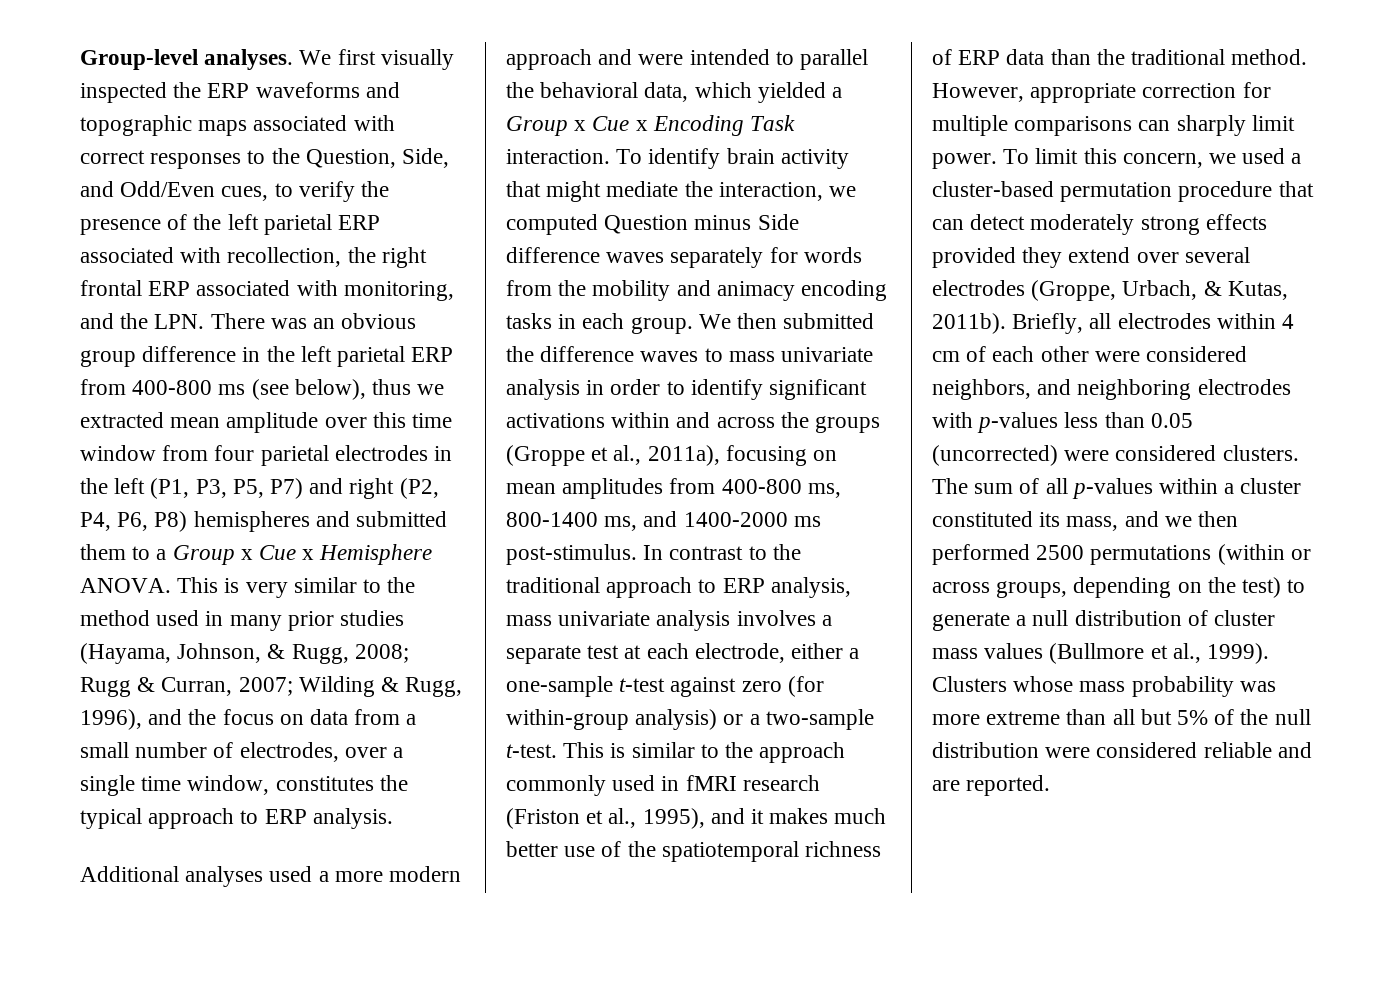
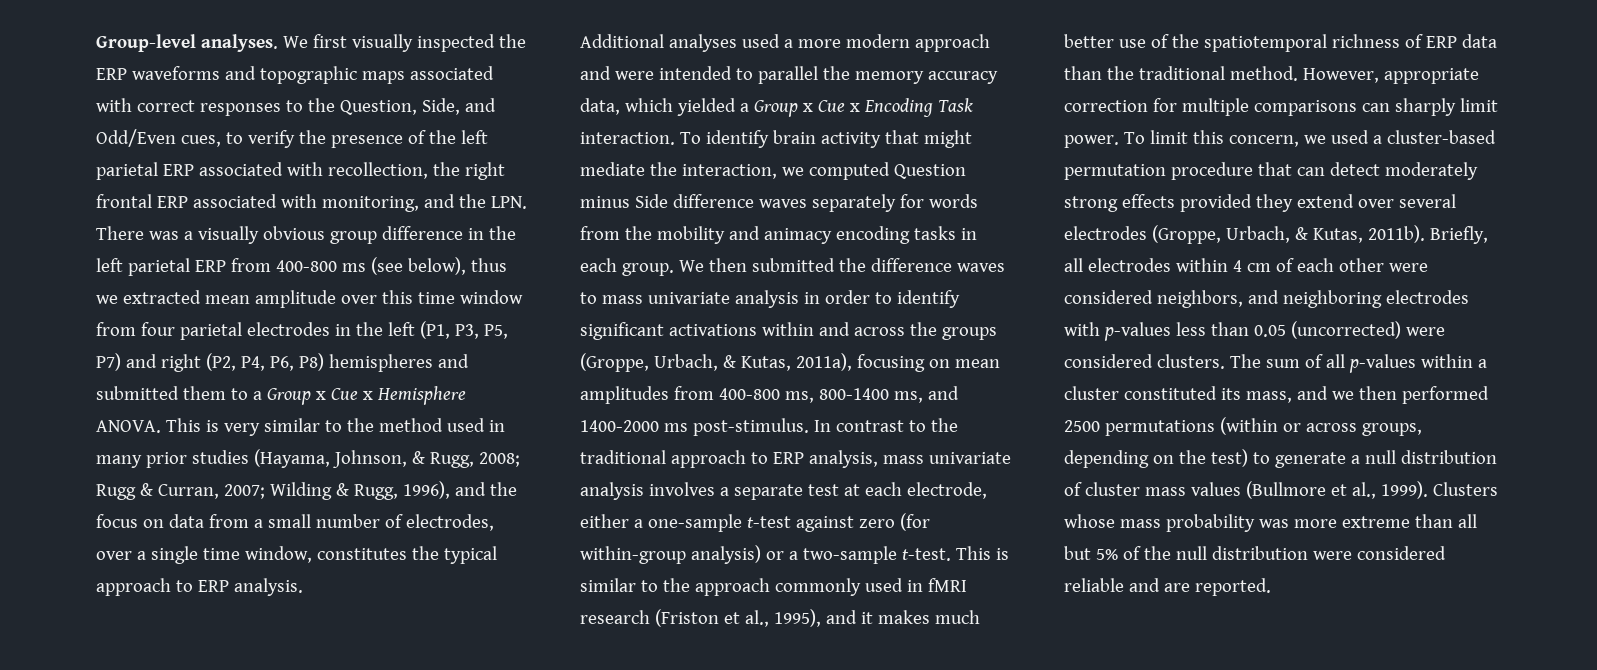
- We first visually inspected the ERP waveforms and topographic maps associated with correct responses to the Question, Side, and Odd/Even cues, to verify the presence of the left parietal ERP associated with recollection, the right frontal ERP associated with monitoring, and the LPN. There was an obvious group difference in the left parietal ERP from 400-800 ms (see below), thus we extracted mean amplitude over this time window from four parietal electrodes in the left (P1, P3, P5, P7) and right (P2, P4, P6, P8) hemispheres and submitted them to a Group x Cue x Hemisphere ANOVA.
+ We first visually inspected the ERP waveforms and topographic maps associated with correct responses to the Question, Side, and Odd/Even cues, to verify the presence of the left parietal ERP associated with recollection, the right frontal ERP associated with monitoring, and the LPN. There was a visually obvious group difference in the left parietal ERP from 400-800 ms (see below), thus we extracted mean amplitude over this time window from four parietal electrodes in the left (P1, P3, P5, P7) and right (P2, P4, P6, P8) hemispheres and submitted them to a Group x Cue x Hemisphere ANOVA.
- Additional analyses used a more modern approach and were intended to parallel the behavioral data, which yielded a Group x Cue x Encoding Task interaction.
+ Additional analyses used a more modern approach and were intended to parallel the memory accuracy data, which yielded a Group x Cue x Encoding Task interaction.
- We then submitted the difference waves to mass univariate analysis in order to identify significant activations within and across the groups (Groppe et al., 2011a), focusing on mean amplitudes from 400-800 ms, 800-1400 ms, and 1400-2000 ms post-stimulus.
+ We then submitted the difference waves to mass univariate analysis in order to identify significant activations within and across the groups (Groppe, Urbach, & Kutas, 2011a), focusing on mean amplitudes from 400-800 ms, 800-1400 ms, and 1400-2000 ms post-stimulus.

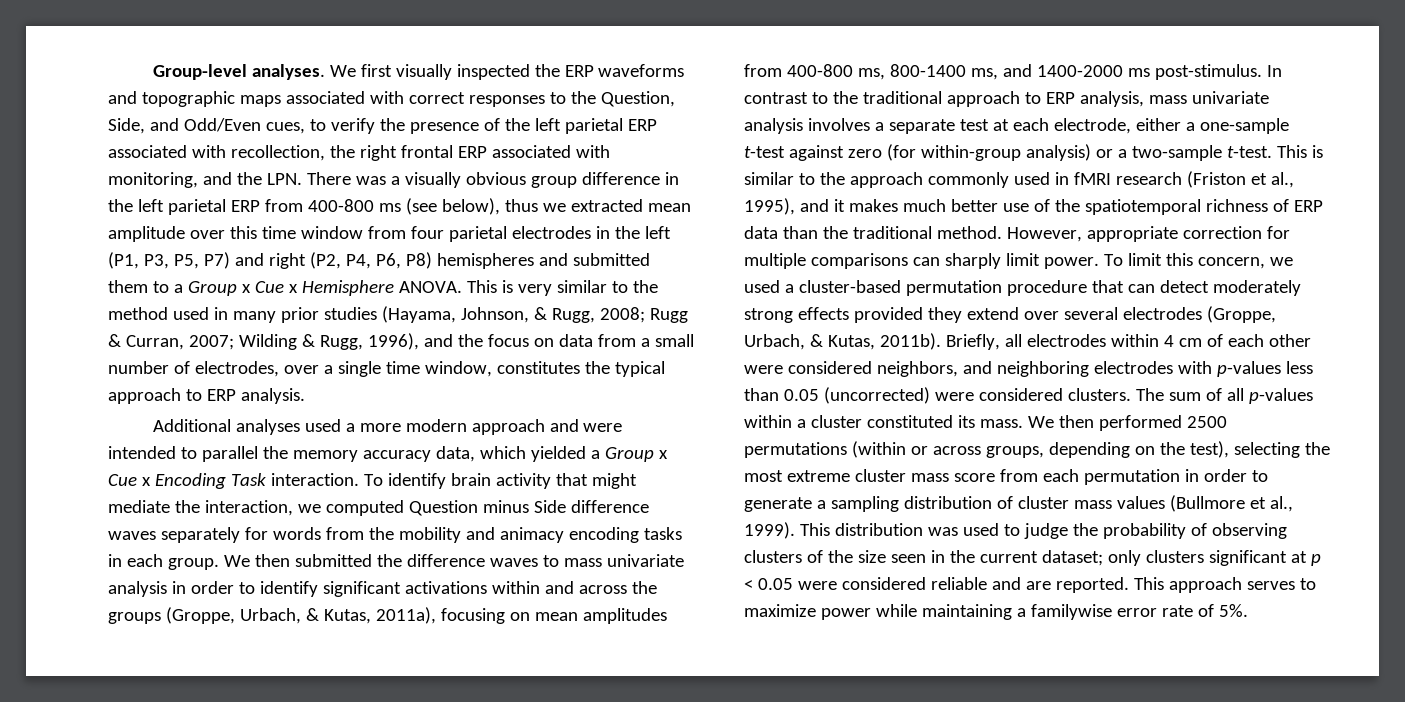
- The sum of all p-values within a cluster constituted its mass, and we then performed 2500 permutations (within or across groups, depending on the test) to generate a null distribution of cluster mass values (Bullmore et al., 1999).
+ The sum of all p-values within a cluster constituted its mass. We then performed 2500 permutations (within or across groups, depending on the test), selecting the most extreme cluster mass score from each permutation in order to generate a sampling distribution of cluster mass values (Bullmore et al., 1999).
- Clusters whose mass probability was more extreme than all but 5% of the null distribution were considered reliable and are reported.
+ This distribution was used to judge the probability of observing clusters of the size seen in the current dataset; only clusters significant at p < 0.05 were considered reliable and are reported.
+ This approach serves to maximize power while maintaining a familywise error rate of 5%.

